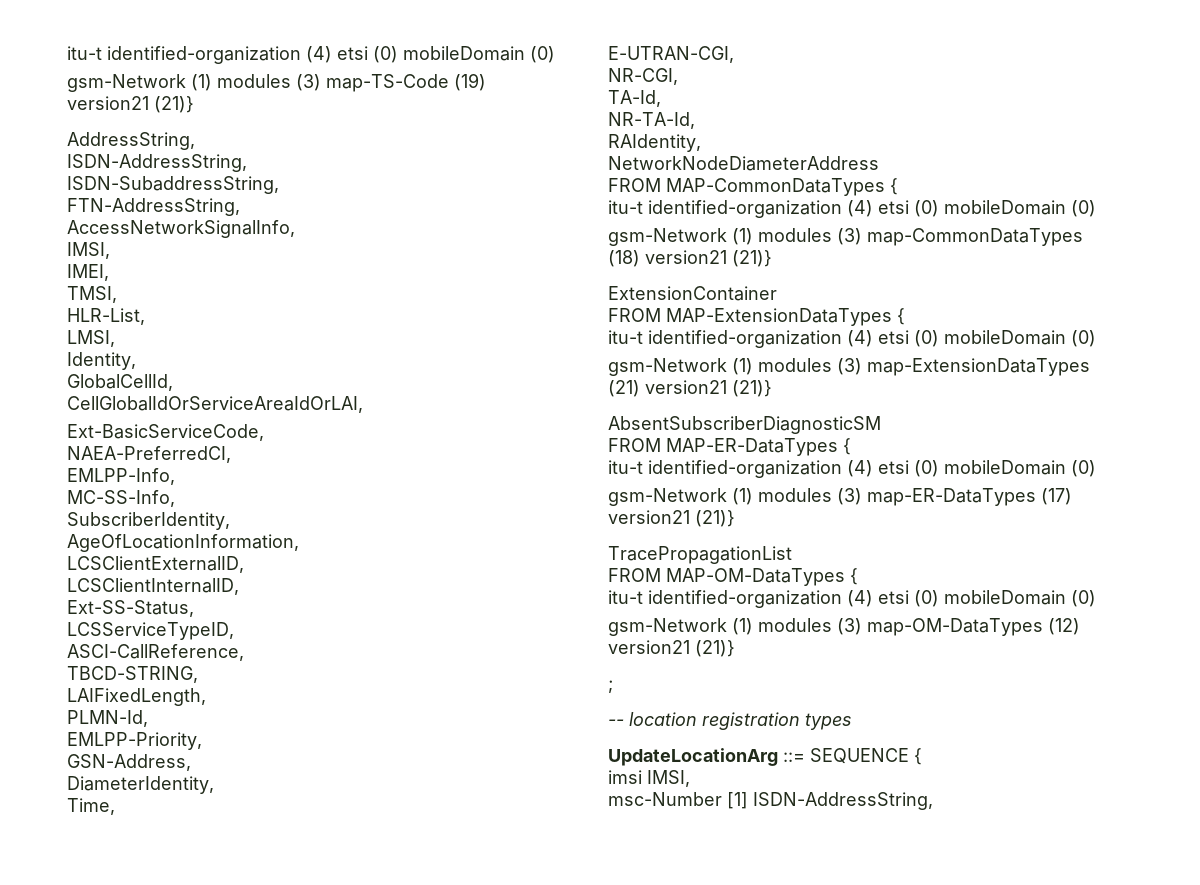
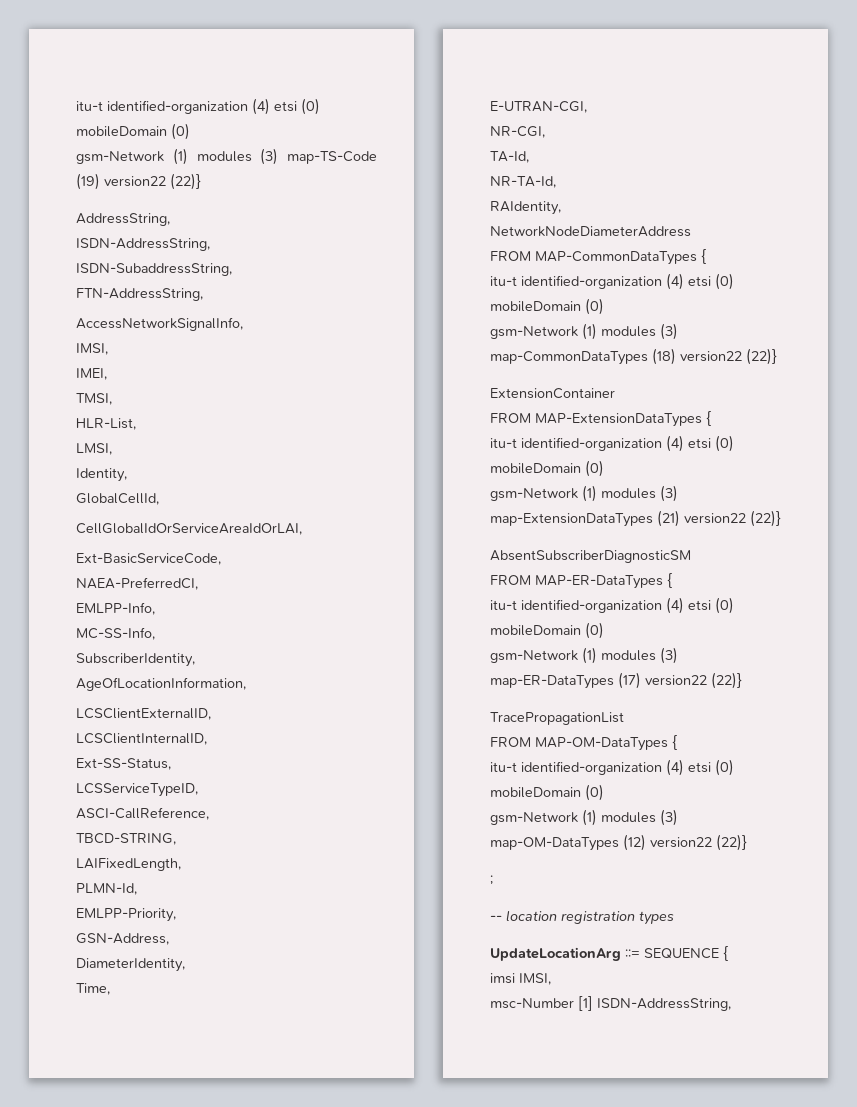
- gsm-Network (1) modules (3) map-TS-Code (19) version21 (21)}
+ gsm-Network (1) modules (3) map-TS-Code (19) version22 (22)}
- gsm-Network (1) modules (3) map-CommonDataTypes (18) version21 (21)}
+ gsm-Network (1) modules (3) map-CommonDataTypes (18) version22 (22)}
- gsm-Network (1) modules (3) map-ExtensionDataTypes (21) version21 (21)}
+ gsm-Network (1) modules (3) map-ExtensionDataTypes (21) version22 (22)}
- gsm-Network (1) modules (3) map-ER-DataTypes (17) version21 (21)}
+ gsm-Network (1) modules (3) map-ER-DataTypes (17) version22 (22)}
- gsm-Network (1) modules (3) map-OM-DataTypes (12) version21 (21)}
+ gsm-Network (1) modules (3) map-OM-DataTypes (12) version22 (22)}

